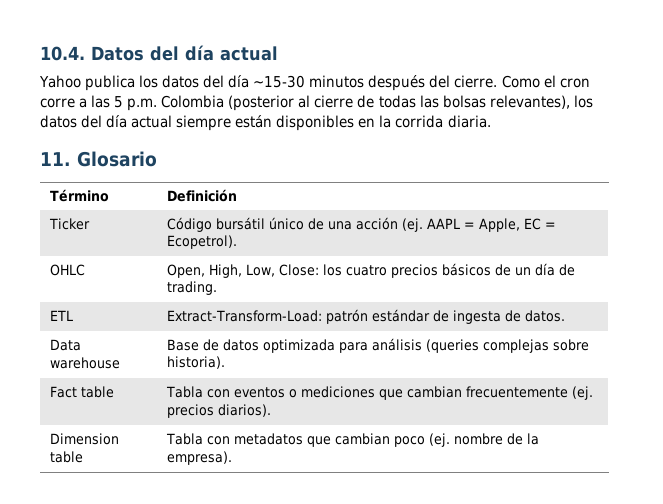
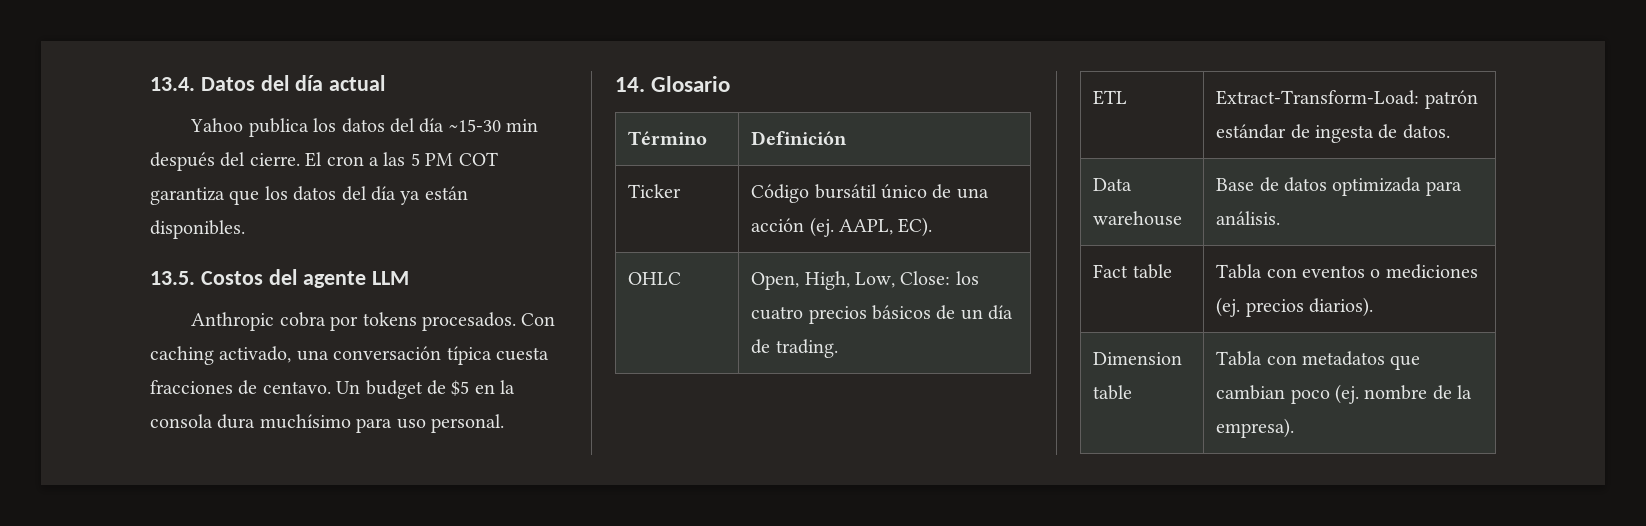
- 10.4. Datos del día actual
+ 13.4. Datos del día actual
- Yahoo publica los datos del día ~15-30 minutos después del cierre.
+ Yahoo publica los datos del día ~15-30 min después del cierre.
- Como el cron corre a las 5 p.m. Colombia (posterior al cierre de todas las bolsas relevantes), los datos del día actual siempre están disponibles en la corrida diaria.
- 11. Glosario
+ El cron a las 5 PM COT garantiza que los datos del día ya están disponibles.
+ 13.5. Costos del agente LLM
+ Anthropic cobra por tokens procesados. Con caching activado, una conversación típica cuesta fracciones de centavo. Un budget de $5 en la consola dura muchísimo para uso personal.
+ 14. Glosario
- Ticker | Código bursátil único de una acción (ej. AAPL = Apple, EC = Ecopetrol).
+ Ticker | Código bursátil único de una acción (ej. AAPL, EC).
- Data warehouse | Base de datos optimizada para análisis (queries complejas sobre historia).
+ Data warehouse | Base de datos optimizada para análisis.
- Fact table | Tabla con eventos o mediciones que cambian frecuentemente (ej. precios diarios).
+ Fact table | Tabla con eventos o mediciones (ej. precios diarios).

